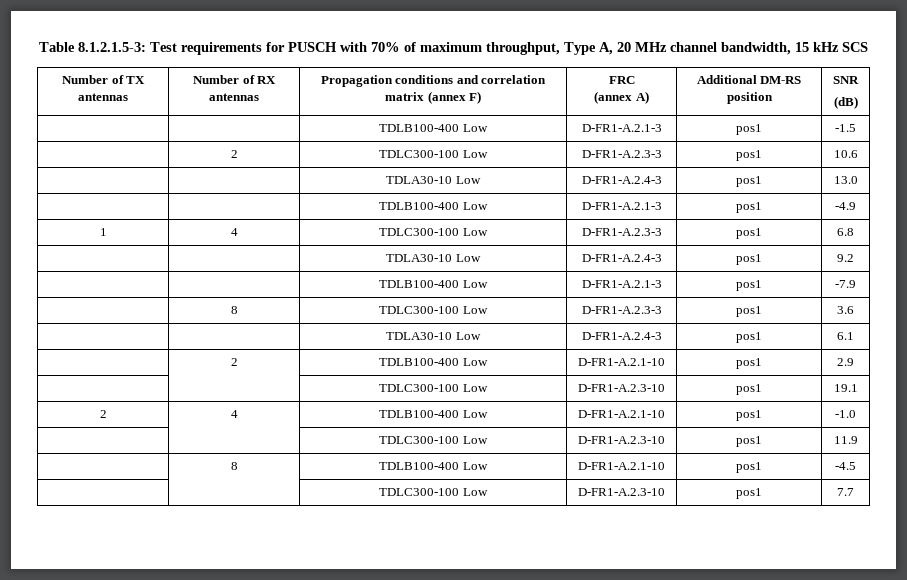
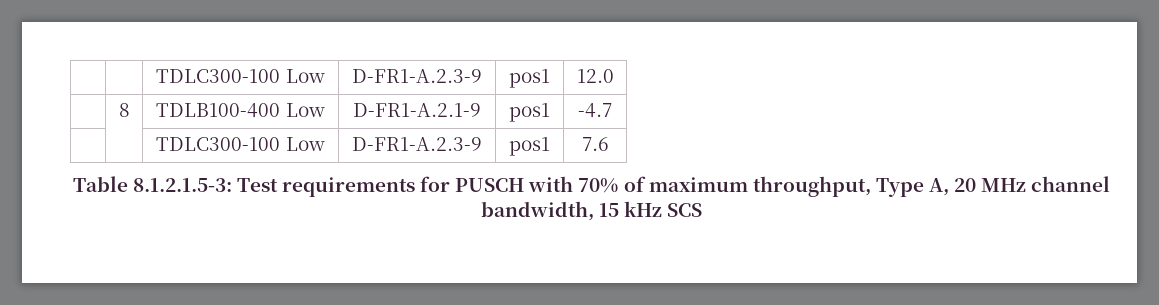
+ | | TDLC300-100 Low | D-FR1-A.2.3-9 | pos1 | 12.0
+ | 8 | TDLB100-400 Low | D-FR1-A.2.1-9 | pos1 | -4.7
+ | | TDLC300-100 Low | D-FR1-A.2.3-9 | pos1 | 7.6
- Number of TX antennas | Number of RX antennas | Propagation conditions and correlation matrix (annex F) | FRC
- (annex A) | Additional DM-RS position | SNR
- (dB)
- | | TDLB100-400 Low | D-FR1-A.2.1-3 | pos1 | -1.5
- | 2 | TDLC300-100 Low | D-FR1-A.2.3-3 | pos1 | 10.6
- | | TDLA30-10 Low | D-FR1-A.2.4-3 | pos1 | 13.0
- | | TDLB100-400 Low | D-FR1-A.2.1-3 | pos1 | -4.9
- 1 | 4 | TDLC300-100 Low | D-FR1-A.2.3-3 | pos1 | 6.8
- | | TDLA30-10 Low | D-FR1-A.2.4-3 | pos1 | 9.2
- | | TDLB100-400 Low | D-FR1-A.2.1-3 | pos1 | -7.9
- | 8 | TDLC300-100 Low | D-FR1-A.2.3-3 | pos1 | 3.6
- | | TDLA30-10 Low | D-FR1-A.2.4-3 | pos1 | 6.1
- | 2 | TDLB100-400 Low | D-FR1-A.2.1-10 | pos1 | 2.9
- | | TDLC300-100 Low | D-FR1-A.2.3-10 | pos1 | 19.1
- 2 | 4 | TDLB100-400 Low | D-FR1-A.2.1-10 | pos1 | -1.0
- | | TDLC300-100 Low | D-FR1-A.2.3-10 | pos1 | 11.9
- | 8 | TDLB100-400 Low | D-FR1-A.2.1-10 | pos1 | -4.5
- | | TDLC300-100 Low | D-FR1-A.2.3-10 | pos1 | 7.7

